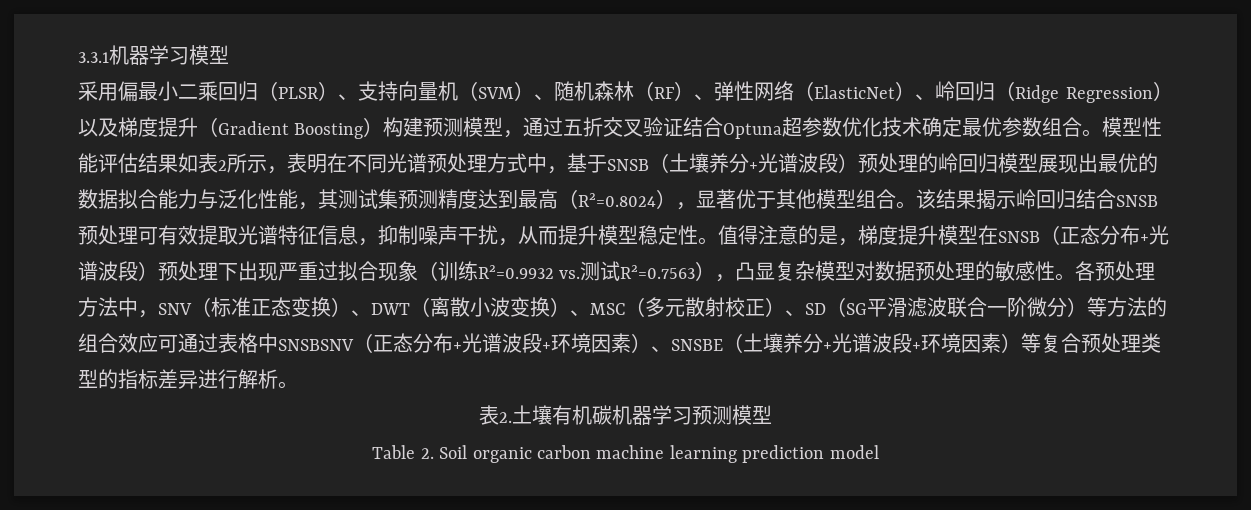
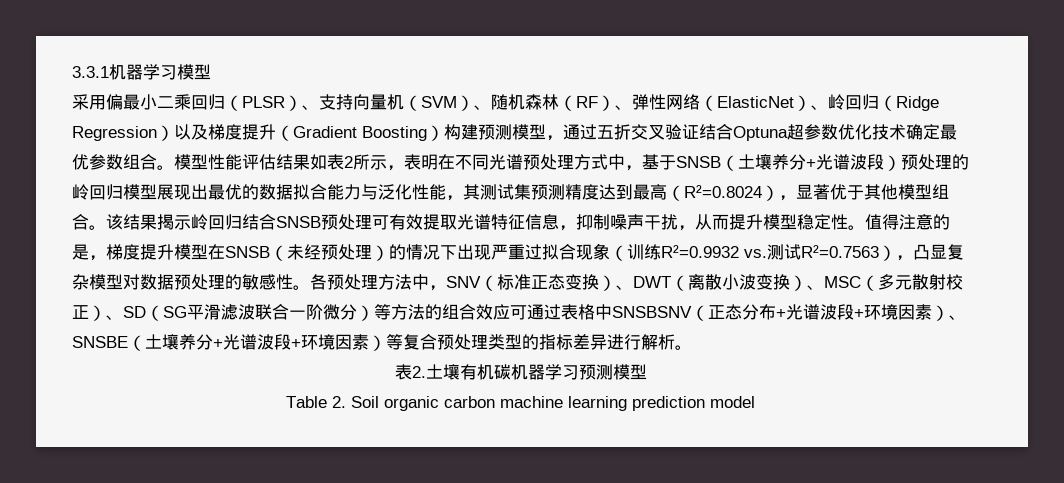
- 值得注意的是，梯度提升模型在SNSB（正态分布+光谱波段）预处理下出现严重过拟合现象（训练R²=0.9932 vs.测试R²=0.7563），凸显复杂模型对数据预处理的敏感性。
+ 值得注意的是，梯度提升模型在SNSB（未经预处理）的情况下出现严重过拟合现象（训练R²=0.9932 vs.测试R²=0.7563），凸显复杂模型对数据预处理的敏感性。

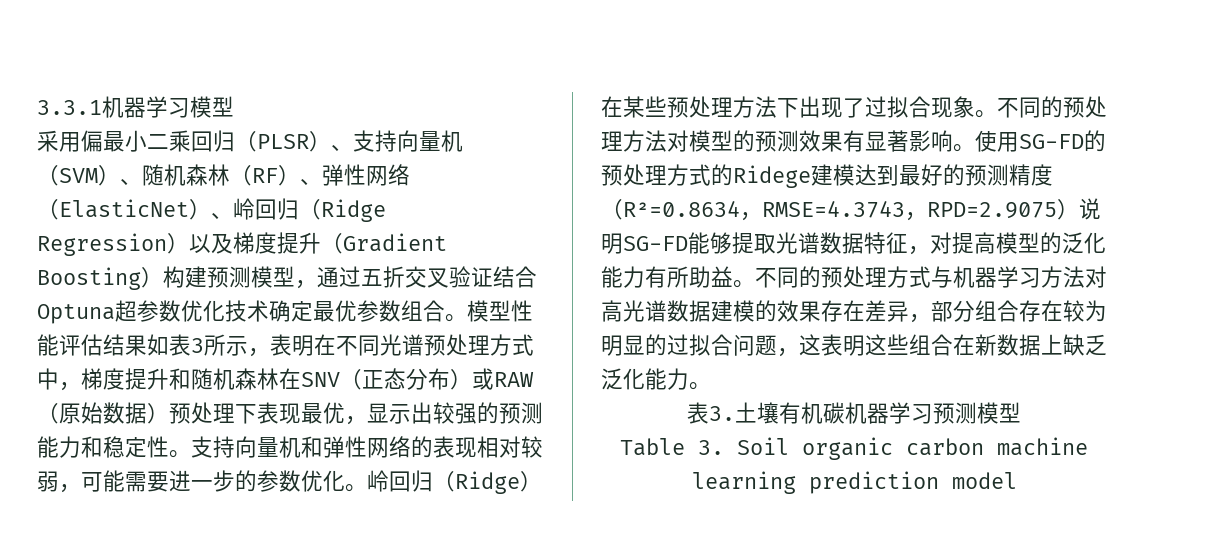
- 模型性能评估结果如表2所示，表明在不同光谱预处理方式中，基于SNSB（土壤养分+光谱波段）预处理的岭回归模型展现出最优的数据拟合能力与泛化性能，其测试集预测精度达到最高（R²=0.8024），显著优于其他模型组合。该结果揭示岭回归结合SNSB预处理可有效提取光谱特征信息，抑制噪声干扰，从而提升模型稳定性。值得注意的是，梯度提升模型在SNSB（未经预处理）的情况下出现严重过拟合现象（训练R²=0.9932 vs.测试R²=0.7563），凸显复杂模型对数据预处理的敏感性。各预处理方法中，SNV（标准正态变换）、DWT（离散小波变换）、MSC（多元散射校正）、SD（SG平滑滤波联合一阶微分）等方法的组合效应可通过表格中SNSBSNV（正态分布+光谱波段+环境因素）、SNSBE（土壤养分+光谱波段+环境因素）等复合预处理类型的指标差异进行解析。
+ 模型性能评估结果如表3所示，表明在不同光谱预处理方式中，梯度提升和随机森林在SNV（正态分布）或RAW（原始数据）预处理下表现最优，显示出较强的预测能力和稳定性。支持向量机和弹性网络的表现相对较弱，可能需要进一步的参数优化。岭回归（Ridge）在某些预处理方法下出现了过拟合现象。不同的预处理方法对模型的预测效果有显著影响。使用SG-FD的预处理方式的Ridege建模达到最好的预测精度（R²=0.8634，RMSE=4.3743，RPD=2.9075）说明SG-FD能够提取光谱数据特征，对提高模型的泛化能力有所助益。不同的预处理方式与机器学习方法对高光谱数据建模的效果存在差异，部分组合存在较为明显的过拟合问题，这表明这些组合在新数据上缺乏泛化能力。
- 表2.土壤有机碳机器学习预测模型
+ 表3.土壤有机碳机器学习预测模型
- Table 2. Soil organic carbon machine learning prediction model
+ Table 3. Soil organic carbon machine learning prediction model

